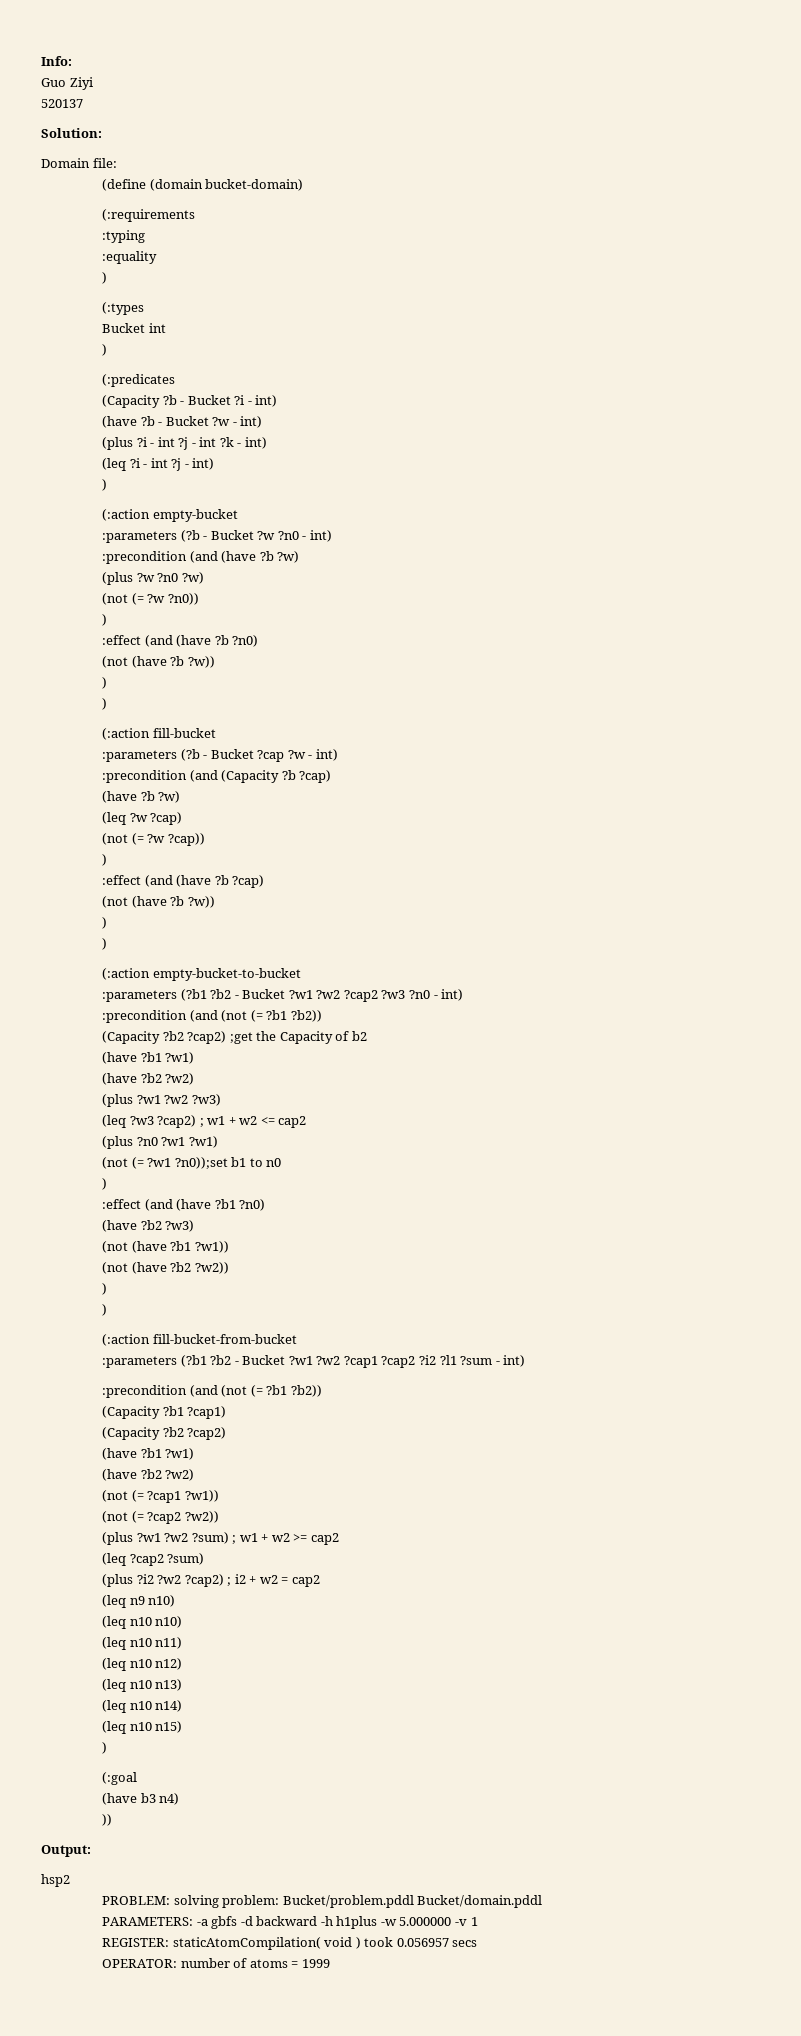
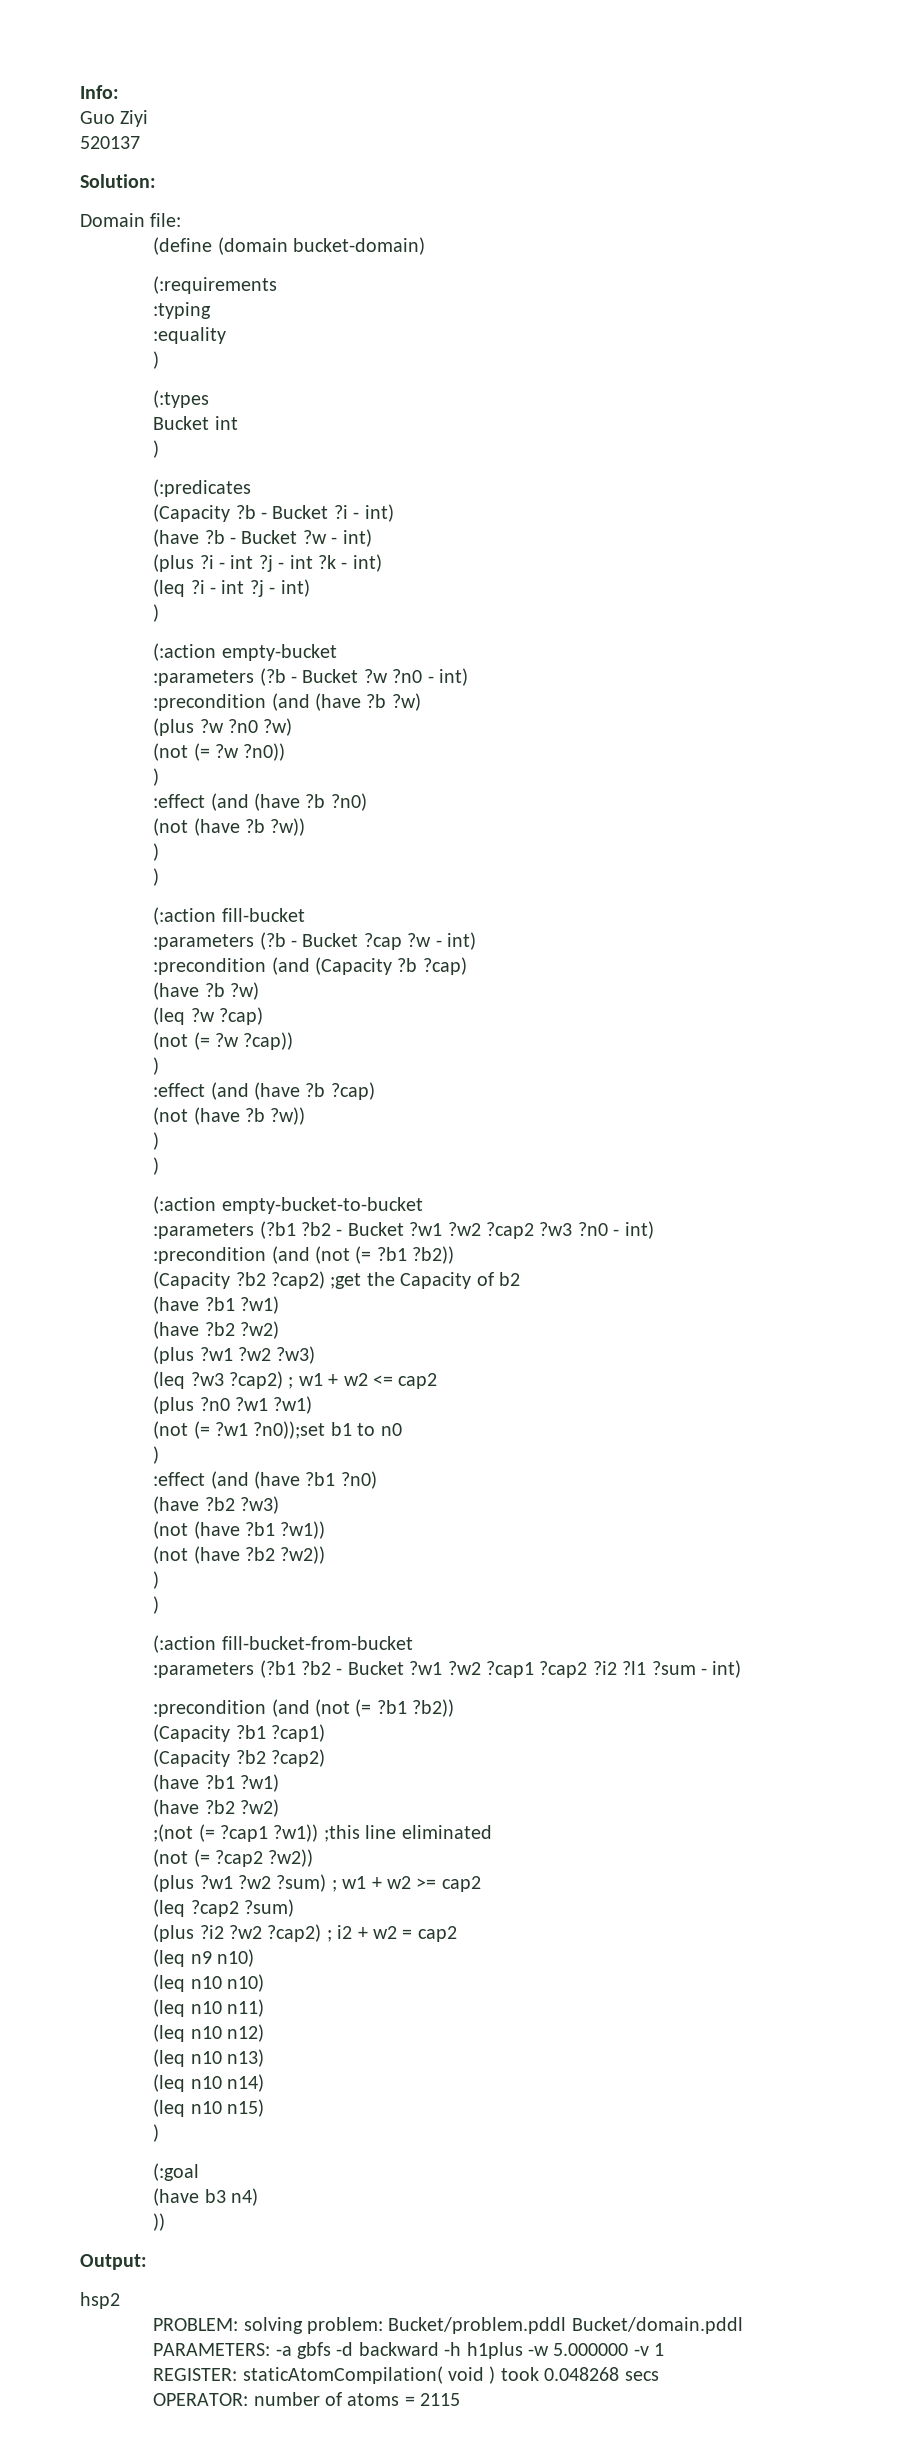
- (not (= ?cap1 ?w1))
+ ;(not (= ?cap1 ?w1)) ;this line eliminated
- REGISTER: staticAtomCompilation( void ) took 0.056957 secs
+ REGISTER: staticAtomCompilation( void ) took 0.048268 secs
- OPERATOR: number of atoms = 1999
+ OPERATOR: number of atoms = 2115

